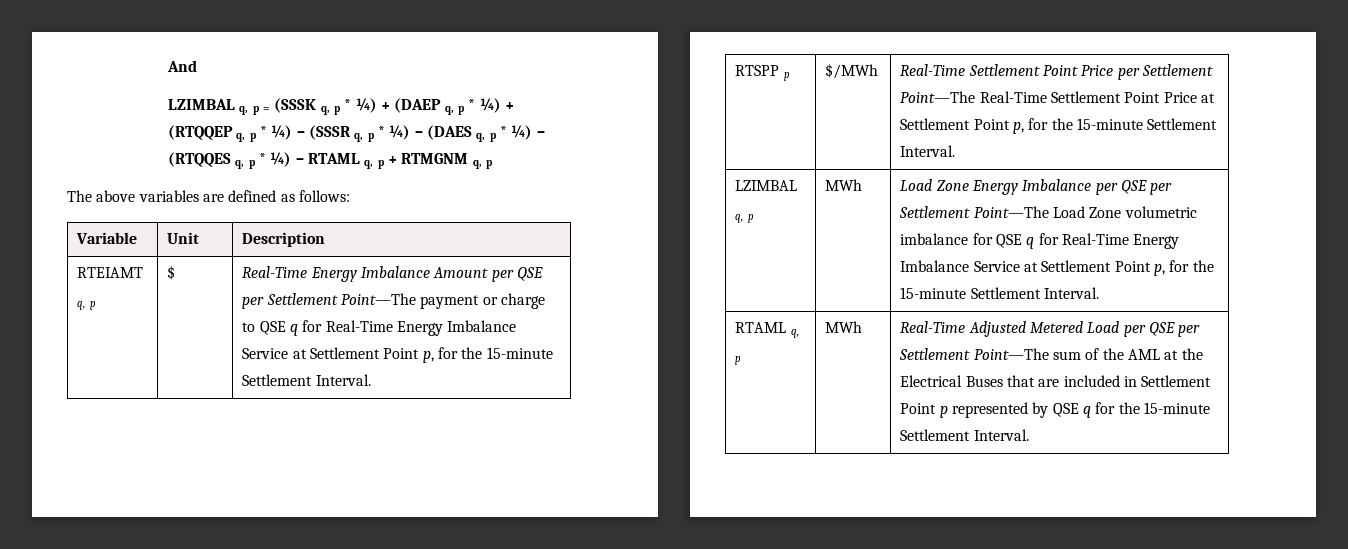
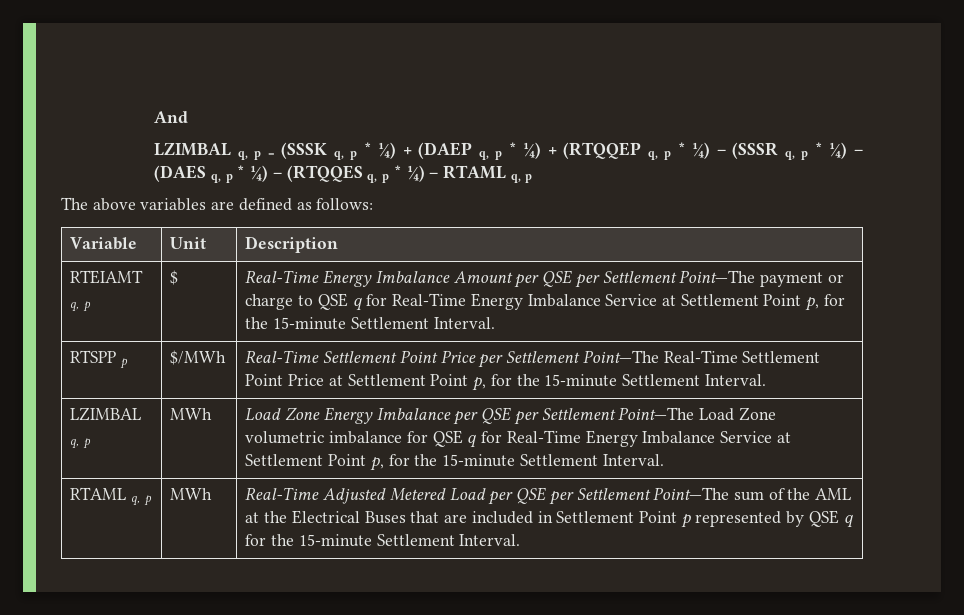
- LZIMBAL q, p = (SSSK q, p * ¼) + (DAEP q, p * ¼) + (RTQQEP q, p * ¼) – (SSSR q, p * ¼) – (DAES q, p * ¼) – (RTQQES q, p * ¼) – RTAML q, p + RTMGNM q, p
+ LZIMBAL q, p = (SSSK q, p * ¼) + (DAEP q, p * ¼) + (RTQQEP q, p * ¼) – (SSSR q, p * ¼) – (DAES q, p * ¼) – (RTQQES q, p * ¼) – RTAML q, p

